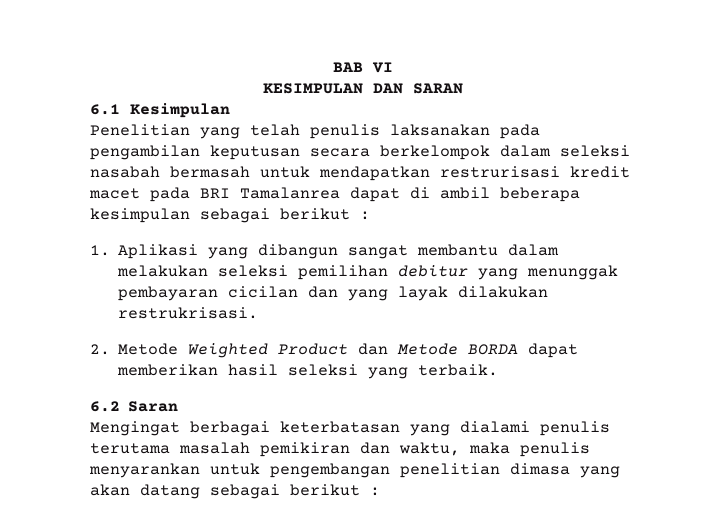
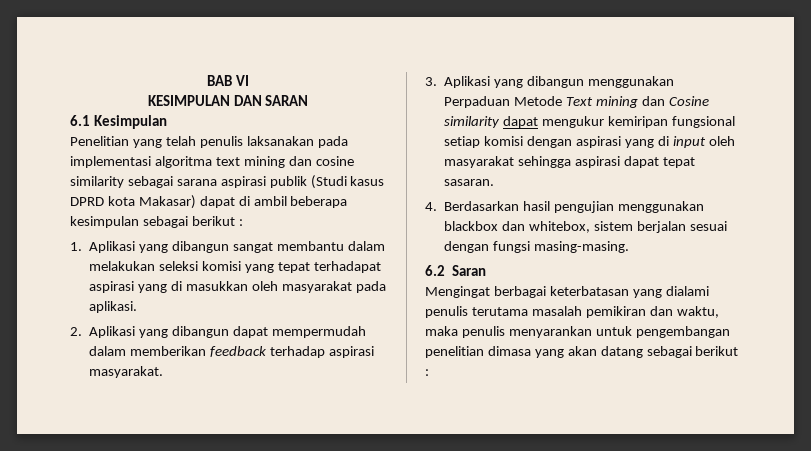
- Penelitian yang telah penulis laksanakan pada pengambilan keputusan secara berkelompok dalam seleksi nasabah bermasah untuk mendapatkan restrurisasi kredit macet pada BRI Tamalanrea dapat di ambil beberapa kesimpulan sebagai berikut :
+ Penelitian yang telah penulis laksanakan pada implementasi algoritma text mining dan cosine similarity sebagai sarana aspirasi publik (Studi kasus DPRD kota Makasar) dapat di ambil beberapa kesimpulan sebagai berikut :
- 1. Aplikasi yang dibangun sangat membantu dalam melakukan seleksi pemilihan debitur yang menunggak pembayaran cicilan dan yang layak dilakukan restrukrisasi.
- 2. Metode Weighted Product dan Metode BORDA dapat memberikan hasil seleksi yang terbaik.
+ 1. Aplikasi yang dibangun sangat membantu dalam melakukan seleksi komisi yang tepat terhadapat aspirasi yang di masukkan oleh masyarakat pada aplikasi.
+ 2. Aplikasi yang dibangun dapat mempermudah dalam memberikan feedback terhadap aspirasi masyarakat.
+ 3. Aplikasi yang dibangun menggunakan Perpaduan Metode Text mining dan Cosine similarity dapat mengukur kemiripan fungsional setiap komisi dengan aspirasi yang di input oleh masyarakat sehingga aspirasi dapat tepat sasaran.
+ 4. Berdasarkan hasil pengujian menggunakan blackbox dan whitebox, sistem berjalan sesuai dengan fungsi masing-masing.

